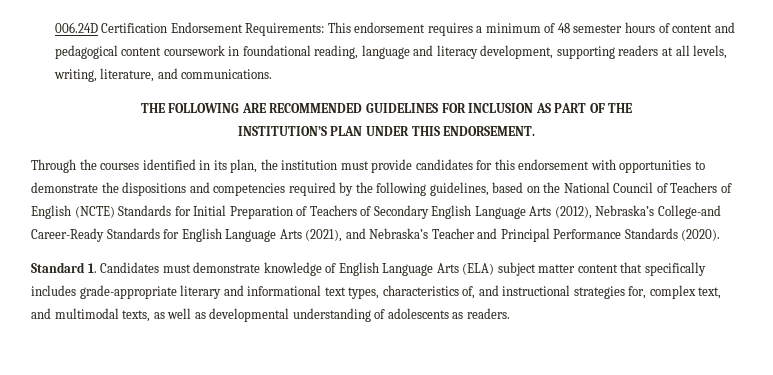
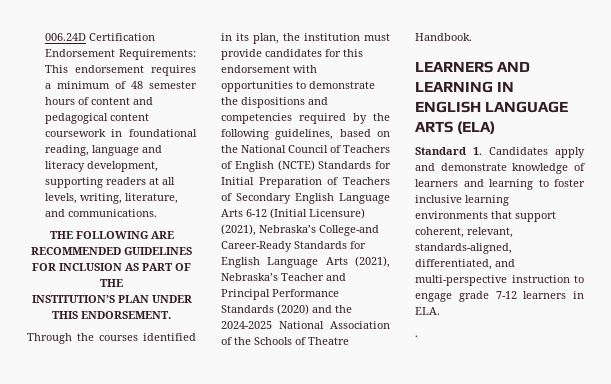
- Through the courses identified in its plan, the institution must provide candidates for this endorsement with opportunities to demonstrate the dispositions and competencies required by the following guidelines, based on the National Council of Teachers of English (NCTE) Standards for Initial Preparation of Teachers of Secondary English Language Arts (2012), Nebraska’s College-and Career-Ready Standards for English Language Arts (2021), and Nebraska’s Teacher and Principal Performance Standards (2020).
+ Through the courses identified in its plan, the institution must provide candidates for this endorsement with opportunities to demonstrate the dispositions and competencies required by the following guidelines, based on the National Council of Teachers of English (NCTE) Standards for Initial Preparation of Teachers of Secondary English Language Arts 6-12 (Initial Licensure) (2021), Nebraska’s College-and Career-Ready Standards for English Language Arts (2021), Nebraska’s Teacher and Principal Performance Standards (2020) and the 2024-2025 National Association of the Schools of Theatre Handbook.
+ LEARNERS AND LEARNING IN ENGLISH LANGUAGE ARTS (ELA)
- Standard 1. Candidates must demonstrate knowledge of English Language Arts (ELA) subject matter content that specifically includes grade-appropriate literary and informational text types, characteristics of, and instructional strategies for, complex text, and multimodal texts, as well as developmental understanding of adolescents as readers.
+ Standard 1. Candidates apply and demonstrate knowledge of learners and learning to foster inclusive learning environments that support coherent, relevant, standards-aligned, differentiated, and multi-perspective instruction to engage grade 7-12 learners in ELA.
+ .

